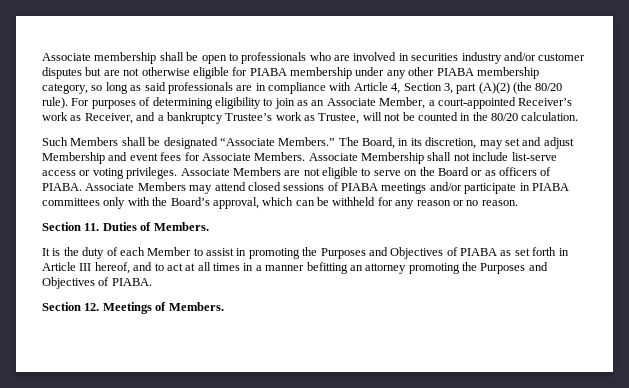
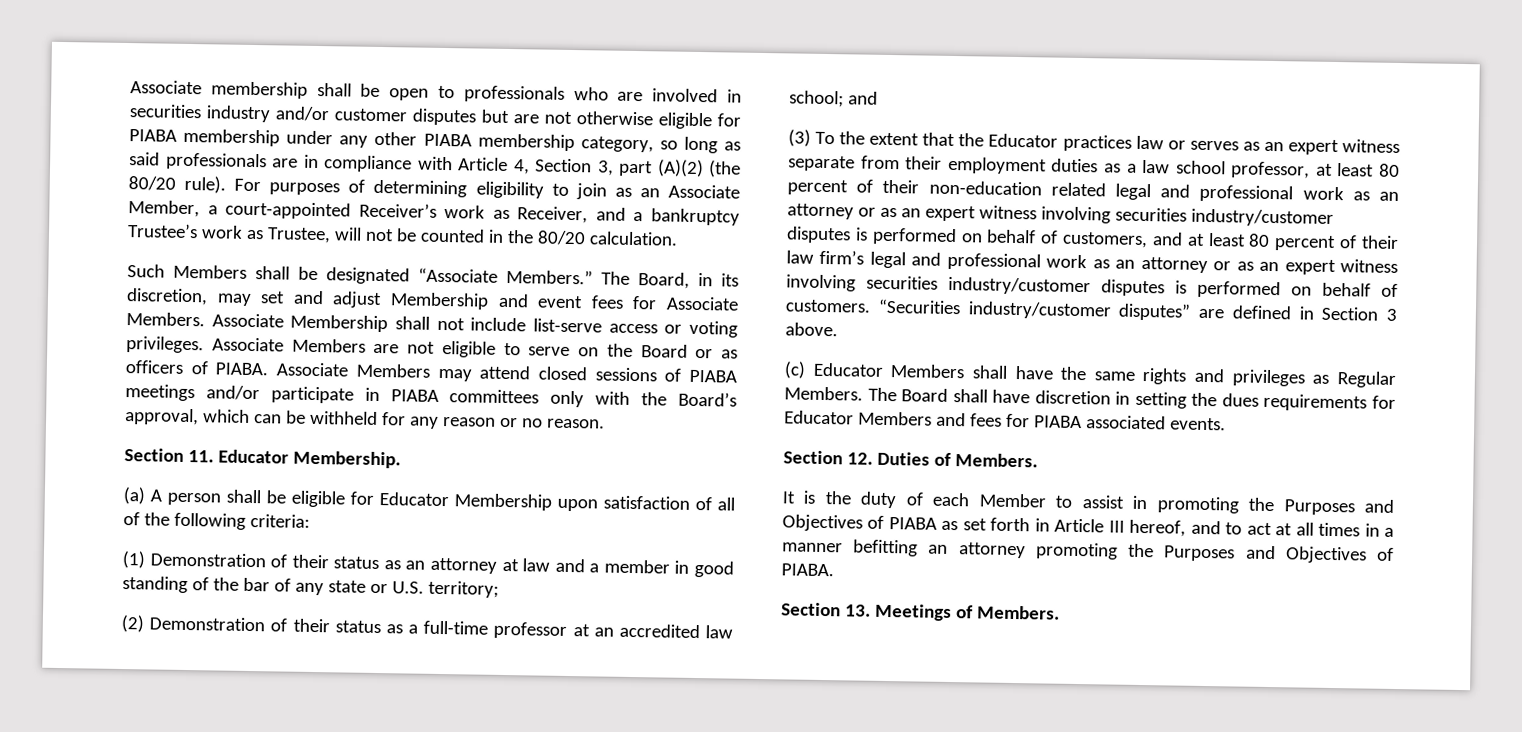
- Section 11. Duties of Members.
+ Section 11. Educator Membership.
+ (a) A person shall be eligible for Educator Membership upon satisfaction of all of the following criteria:
+ (1) Demonstration of their status as an attorney at law and a member in good standing of the bar of any state or U.S. territory;
+ (2) Demonstration of their status as a full-time professor at an accredited law school; and
+ (3) To the extent that the Educator practices law or serves as an expert witness separate from their employment duties as a law school professor, at least 80 percent of their non-education related legal and professional work as an attorney or as an expert witness involving securities industry/customer disputes is performed on behalf of customers, and at least 80 percent of their law firm’s legal and professional work as an attorney or as an expert witness involving securities industry/customer disputes is performed on behalf of customers. “Securities industry/customer disputes” are defined in Section 3 above.
+ (c) Educator Members shall have the same rights and privileges as Regular Members. The Board shall have discretion in setting the dues requirements for Educator Members and fees for PIABA associated events.
+ Section 12. Duties of Members.
- Section 12. Meetings of Members.
+ Section 13. Meetings of Members.

